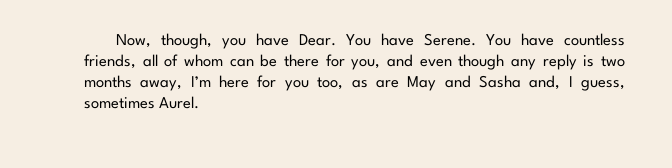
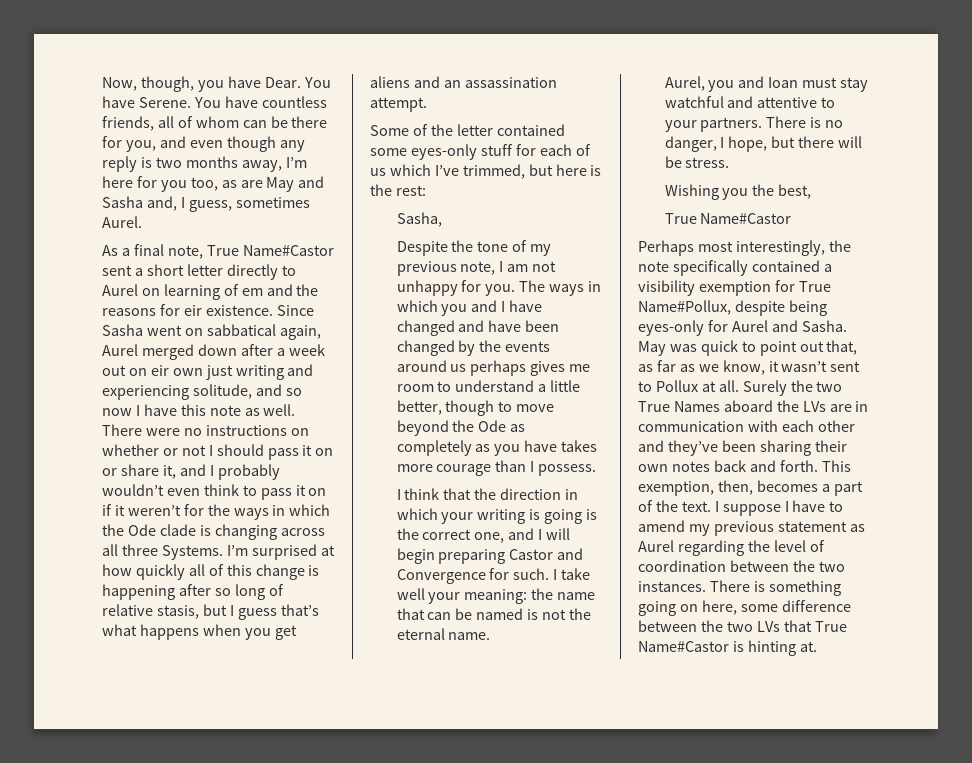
+ As a final note, True Name#Castor sent a short letter directly to Aurel on learning of em and the reasons for eir existence. Since Sasha went on sabbatical again, Aurel merged down after a week out on eir own just writing and experiencing solitude, and so now I have this note as well. There were no instructions on whether or not I should pass it on or share it, and I probably wouldn’t even think to pass it on if it weren’t for the ways in which the Ode clade is changing across all three Systems. I’m surprised at how quickly all of this change is happening after so long of relative stasis, but I guess that’s what happens when you get aliens and an assassination attempt.
+ Some of the letter contained some eyes-only stuff for each of us which I’ve trimmed, but here is the rest:
+ Sasha,
+ Despite the tone of my previous note, I am not unhappy for you. The ways in which you and I have changed and have been changed by the events around us perhaps gives me room to understand a little better, though to move beyond the Ode as completely as you have takes more courage than I possess.
+ I think that the direction in which your writing is going is the correct one, and I will begin preparing Castor and Convergence for such. I take well your meaning: the name that can be named is not the eternal name.
+ Aurel, you and Ioan must stay watchful and attentive to your partners. There is no danger, I hope, but there will be stress.
+ Wishing you the best,
+ True Name#Castor
+ Perhaps most interestingly, the note specifically contained a visibility exemption for True Name#Pollux, despite being eyes-only for Aurel and Sasha. May was quick to point out that, as far as we know, it wasn’t sent to Pollux at all. Surely the two True Names aboard the LVs are in communication with each other and they’ve been sharing their own notes back and forth. This exemption, then, becomes a part of the text. I suppose I have to amend my previous statement as Aurel regarding the level of coordination between the two instances. There is something going on here, some difference between the two LVs that True Name#Castor is hinting at.

